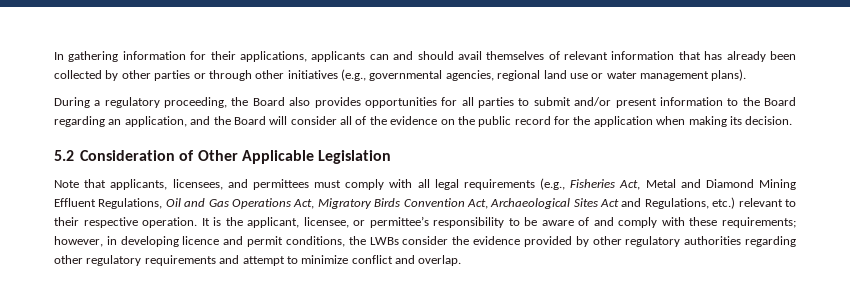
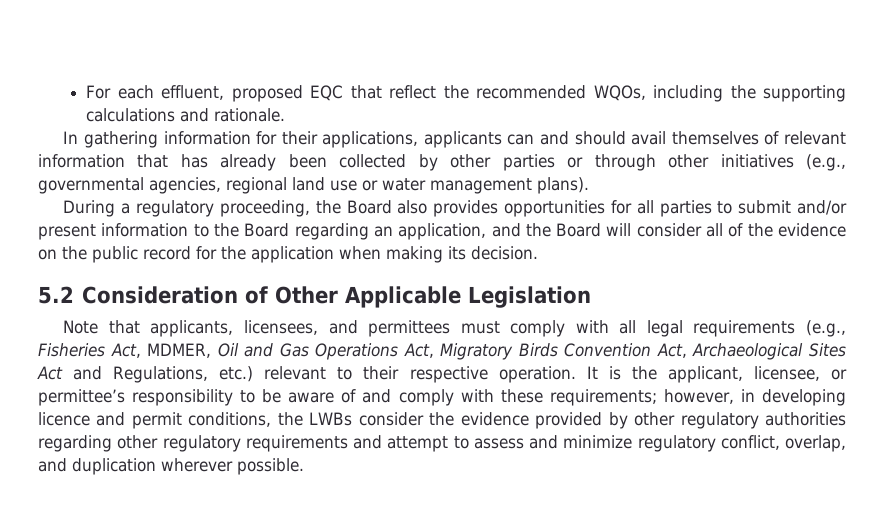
+ For each effluent, proposed EQC that reflect the recommended WQOs, including the supporting calculations and rationale.
- Note that applicants, licensees, and permittees must comply with all legal requirements (e.g., Fisheries Act, Metal and Diamond Mining Effluent Regulations, Oil and Gas Operations Act, Migratory Birds Convention Act, Archaeological Sites Act and Regulations, etc.) relevant to their respective operation.
+ Note that applicants, licensees, and permittees must comply with all legal requirements (e.g., Fisheries Act, MDMER, Oil and Gas Operations Act, Migratory Birds Convention Act, Archaeological Sites Act and Regulations, etc.) relevant to their respective operation.
- It is the applicant, licensee, or permittee’s responsibility to be aware of and comply with these requirements; however, in developing licence and permit conditions, the LWBs consider the evidence provided by other regulatory authorities regarding other regulatory requirements and attempt to minimize conflict and overlap.
+ It is the applicant, licensee, or permittee’s responsibility to be aware of and comply with these requirements; however, in developing licence and permit conditions, the LWBs consider the evidence provided by other regulatory authorities regarding other regulatory requirements and attempt to assess and minimize regulatory conflict, overlap, and duplication wherever possible.

